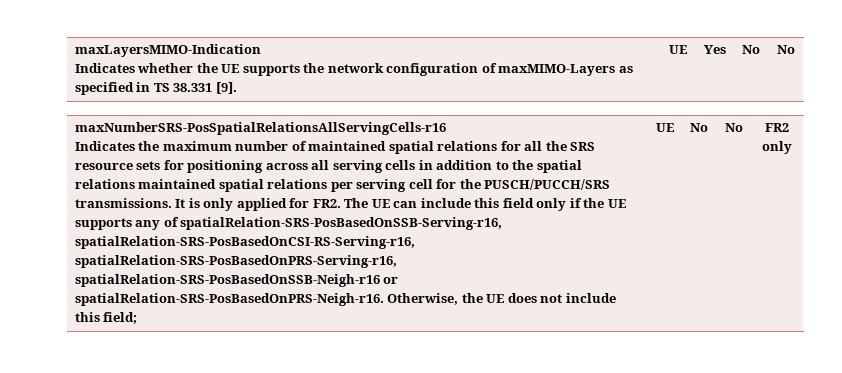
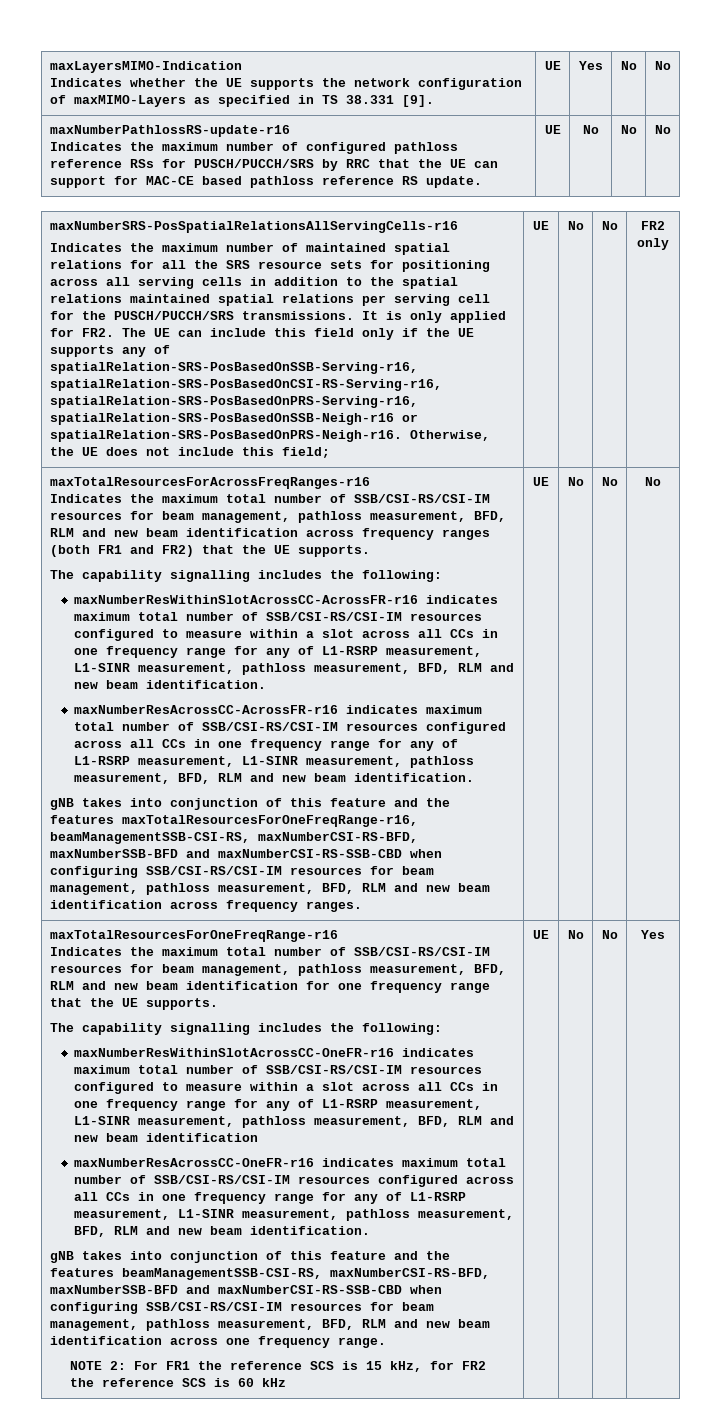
+ maxNumberPathlossRS-update-r16
+ Indicates the maximum number of configured pathloss reference RSs for PUSCH/PUCCH/SRS by RRC that the UE can support for MAC-CE based pathloss reference RS update. | UE | No | No | No
+ maxTotalResourcesForAcrossFreqRanges-r16
+ Indicates the maximum total number of SSB/CSI-RS/CSI-IM resources for beam management, pathloss measurement, BFD, RLM and new beam identification across frequency ranges (both FR1 and FR2) that the UE supports.
+ The capability signalling includes the following:
+ maxNumberResWithinSlotAcrossCC-AcrossFR-r16 indicates maximum total number of SSB/CSI-RS/CSI-IM resources configured to measure within a slot across all CCs in one frequency range for any of L1-RSRP measurement, L1-SINR measurement, pathloss measurement, BFD, RLM and new beam identification.
+ maxNumberResAcrossCC-AcrossFR-r16 indicates maximum total number of SSB/CSI-RS/CSI-IM resources configured across all CCs in one frequency range for any of L1-RSRP measurement, L1-SINR measurement, pathloss measurement, BFD, RLM and new beam identification.
+ gNB takes into conjunction of this feature and the features maxTotalResourcesForOneFreqRange-r16, beamManagementSSB-CSI-RS, maxNumberCSI-RS-BFD, maxNumberSSB-BFD and maxNumberCSI-RS-SSB-CBD when configuring SSB/CSI-RS/CSI-IM resources for beam management, pathloss measurement, BFD, RLM and new beam identification across frequency ranges. | UE | No | No | No
+ maxTotalResourcesForOneFreqRange-r16
+ Indicates the maximum total number of SSB/CSI-RS/CSI-IM resources for beam management, pathloss measurement, BFD, RLM and new beam identification for one frequency range that the UE supports.
+ The capability signalling includes the following:
+ maxNumberResWithinSlotAcrossCC-OneFR-r16 indicates maximum total number of SSB/CSI-RS/CSI-IM resources configured to measure within a slot across all CCs in one frequency range for any of L1-RSRP measurement, L1-SINR measurement, pathloss measurement, BFD, RLM and new beam identification
+ maxNumberResAcrossCC-OneFR-r16 indicates maximum total number of SSB/CSI-RS/CSI-IM resources configured across all CCs in one frequency range for any of L1-RSRP measurement, L1-SINR measurement, pathloss measurement, BFD, RLM and new beam identification.
+ gNB takes into conjunction of this feature and the features beamManagementSSB-CSI-RS, maxNumberCSI-RS-BFD, maxNumberSSB-BFD and maxNumberCSI-RS-SSB-CBD when configuring SSB/CSI-RS/CSI-IM resources for beam management, pathloss measurement, BFD, RLM and new beam identification across one frequency range.
+ NOTE 2: For FR1 the reference SCS is 15 kHz, for FR2 the reference SCS is 60 kHz | UE | No | No | Yes

